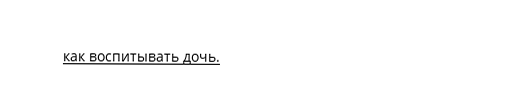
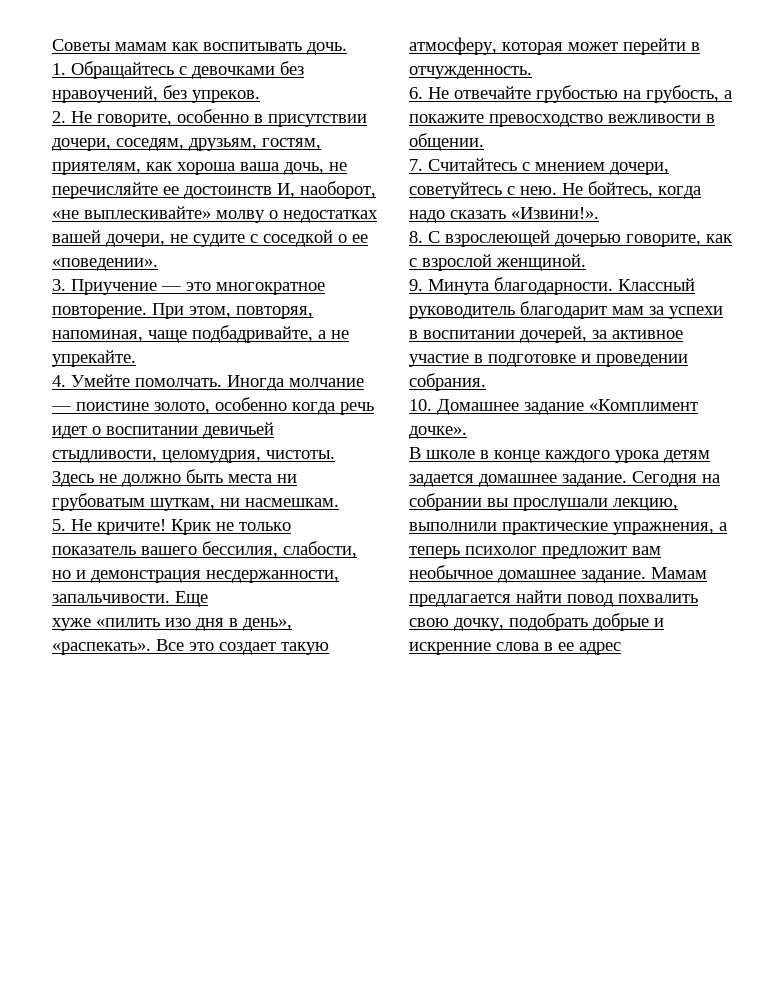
- как воспитывать дочь.
+ Советы мамам как воспитывать дочь.
+ 1. Обращайтесь с девочками без нравоучений, без упреков.
+ 2. Не говорите, особенно в присутствии дочери, соседям, друзьям, гостям, приятелям, как хороша ваша дочь, не перечисляйте ее достоинств И, наоборот, «не выплескивайте» молву о недостатках вашей дочери, не судите с соседкой о ее «поведении».
+ 3. Приучение — это многократное повторение. При этом, повторяя, напоминая, чаще подбадривайте, а не упрекайте.
+ 4. Умейте помолчать. Иногда молчание — поистине золото, особенно когда речь идет о воспитании девичьей стыдливости, целомудрия, чистоты. Здесь не должно быть места ни грубоватым шуткам, ни насмешкам.
+ 5. Не кричите! Крик не только показатель вашего бессилия, слабости, но и демонстрация несдержанности, запальчивости. Еще
+ хуже «пилить изо дня в день», «распекать». Все это создает такую атмосферу, которая может перейти в отчужденность.
+ 6. Не отвечайте грубостью на грубость, а покажите превосходство вежливости в общении.
+ 7. Считайтесь с мнением дочери, советуйтесь с нею. Не бойтесь, когда надо сказать «Извини!».
+ 8. С взрослеющей дочерью говорите, как с взрослой женщиной.
+ 9. Минута благодарности. Классный руководитель благодарит мам за успехи в воспитании дочерей, за активное участие в подготовке и проведении собрания.
+ 10. Домашнее задание «Комплимент дочке».
+ В школе в конце каждого урока детям задается домашнее задание. Сегодня на собрании вы прослушали лекцию, выполнили практические упражнения, а теперь психолог предложит вам необычное домашнее задание. Мамам предлагается найти повод похвалить свою дочку, подобрать добрые и искренние слова в ее адрес

